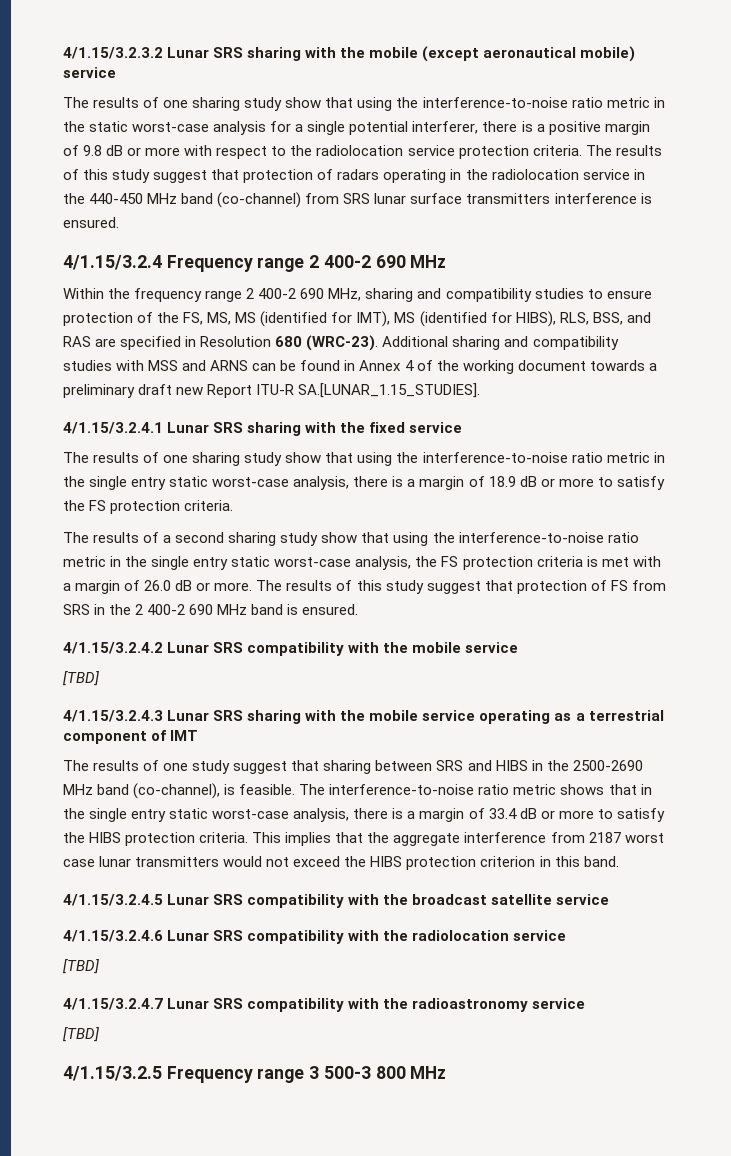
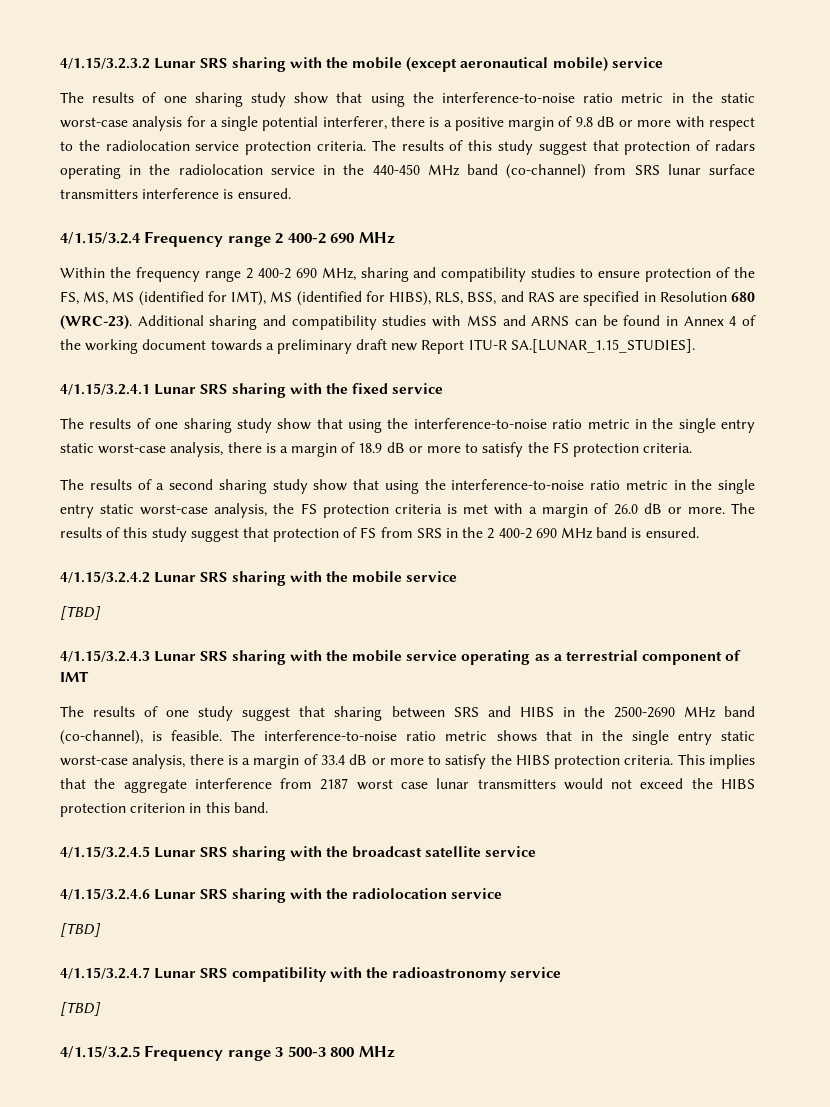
- 4/1.15/3.2.4.2 Lunar SRS compatibility with the mobile service
+ 4/1.15/3.2.4.2 Lunar SRS sharing with the mobile service
- 4/1.15/3.2.4.5 Lunar SRS compatibility with the broadcast satellite service
+ 4/1.15/3.2.4.5 Lunar SRS sharing with the broadcast satellite service
- 4/1.15/3.2.4.6 Lunar SRS compatibility with the radiolocation service
+ 4/1.15/3.2.4.6 Lunar SRS sharing with the radiolocation service

